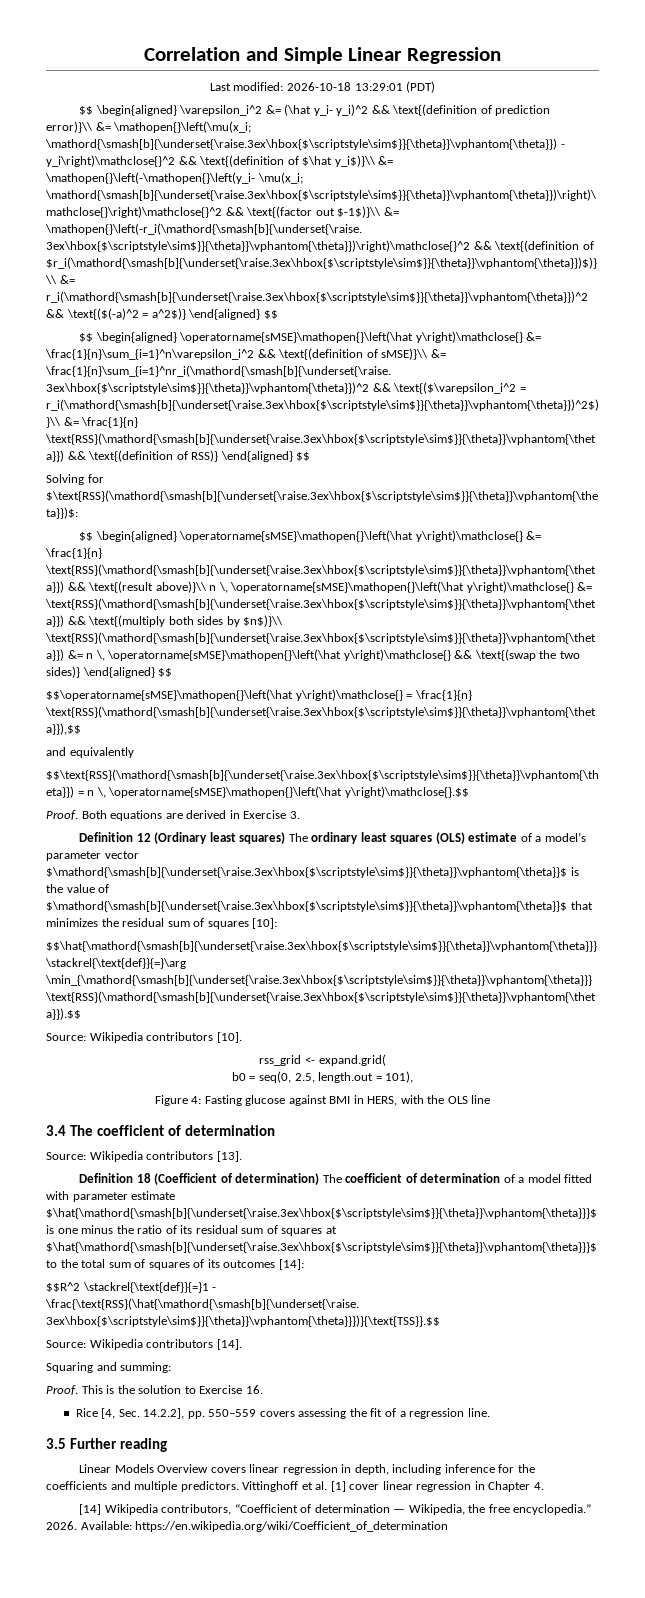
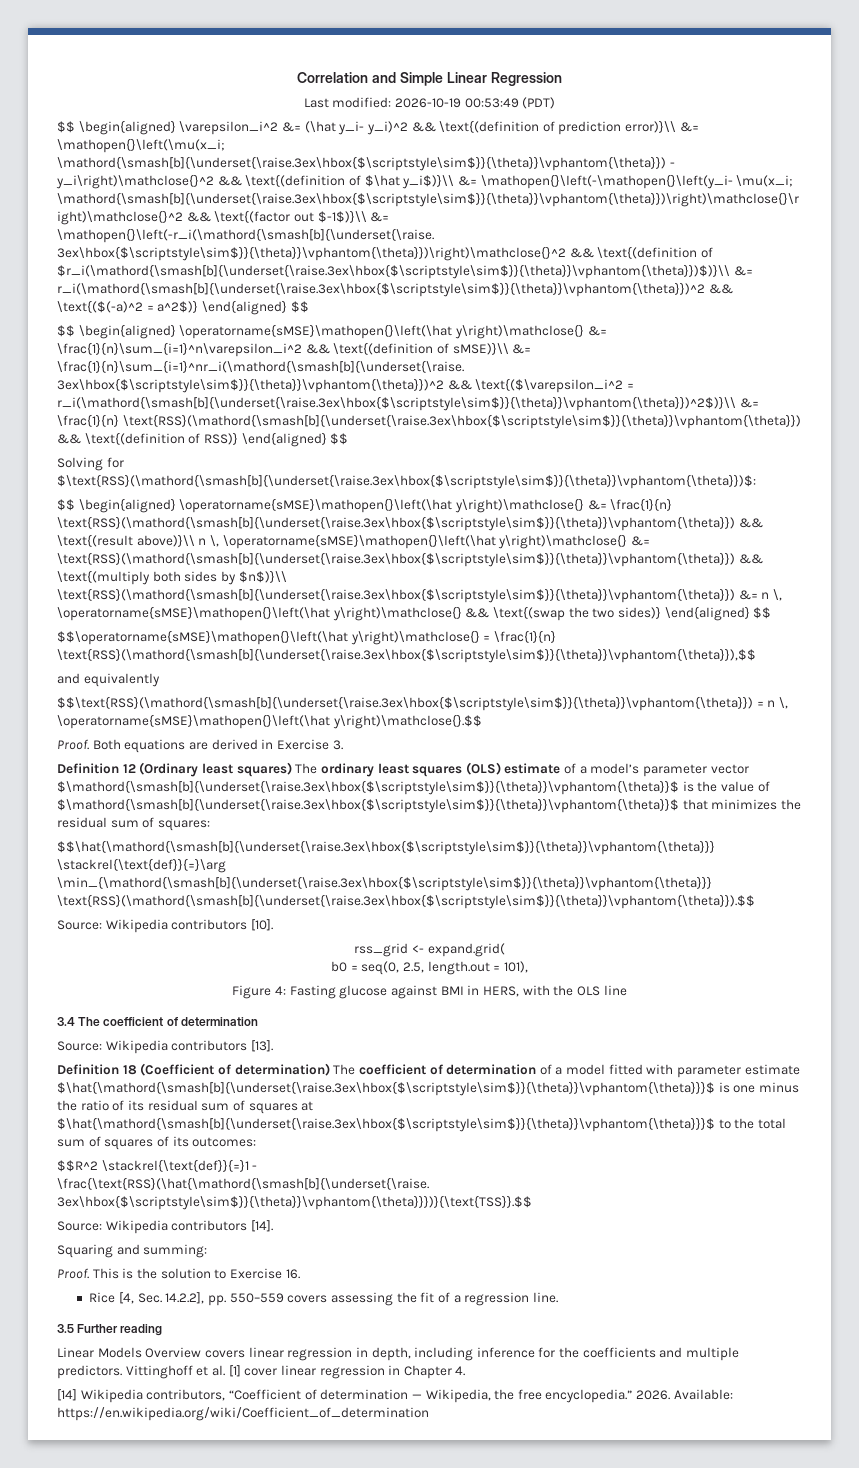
- Last modified: 2026-10-18 13:29:01 (PDT)
+ Last modified: 2026-10-19 00:53:49 (PDT)
- Definition 12 (Ordinary least squares) The ordinary least squares (OLS) estimate of a model’s parameter vector $\mathord{\smash[b]{\underset{\raise.3ex\hbox{$\scriptstyle\sim$}}{\theta}}\vphantom{\theta}}$ is the value of $\mathord{\smash[b]{\underset{\raise.3ex\hbox{$\scriptstyle\sim$}}{\theta}}\vphantom{\theta}}$ that minimizes the residual sum of squares [10]:
+ Definition 12 (Ordinary least squares) The ordinary least squares (OLS) estimate of a model’s parameter vector $\mathord{\smash[b]{\underset{\raise.3ex\hbox{$\scriptstyle\sim$}}{\theta}}\vphantom{\theta}}$ is the value of $\mathord{\smash[b]{\underset{\raise.3ex\hbox{$\scriptstyle\sim$}}{\theta}}\vphantom{\theta}}$ that minimizes the residual sum of squares:
- Definition 18 (Coefficient of determination) The coefficient of determination of a model fitted with parameter estimate $\hat{\mathord{\smash[b]{\underset{\raise.3ex\hbox{$\scriptstyle\sim$}}{\theta}}\vphantom{\theta}}}$ is one minus the ratio of its residual sum of squares at $\hat{\mathord{\smash[b]{\underset{\raise.3ex\hbox{$\scriptstyle\sim$}}{\theta}}\vphantom{\theta}}}$ to the total sum of squares of its outcomes [14]:
+ Definition 18 (Coefficient of determination) The coefficient of determination of a model fitted with parameter estimate $\hat{\mathord{\smash[b]{\underset{\raise.3ex\hbox{$\scriptstyle\sim$}}{\theta}}\vphantom{\theta}}}$ is one minus the ratio of its residual sum of squares at $\hat{\mathord{\smash[b]{\underset{\raise.3ex\hbox{$\scriptstyle\sim$}}{\theta}}\vphantom{\theta}}}$ to the total sum of squares of its outcomes:

